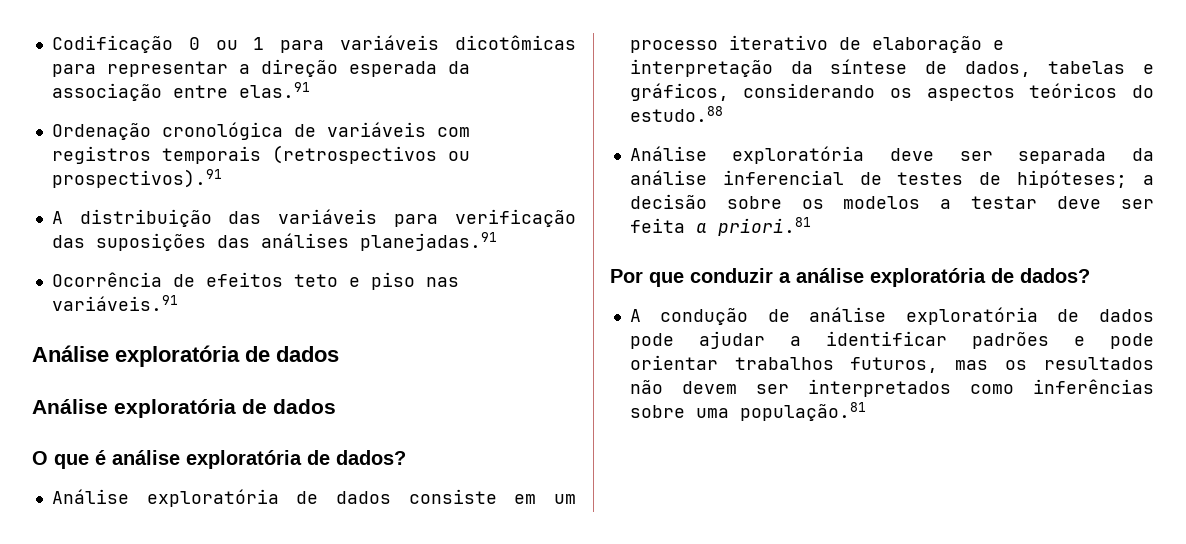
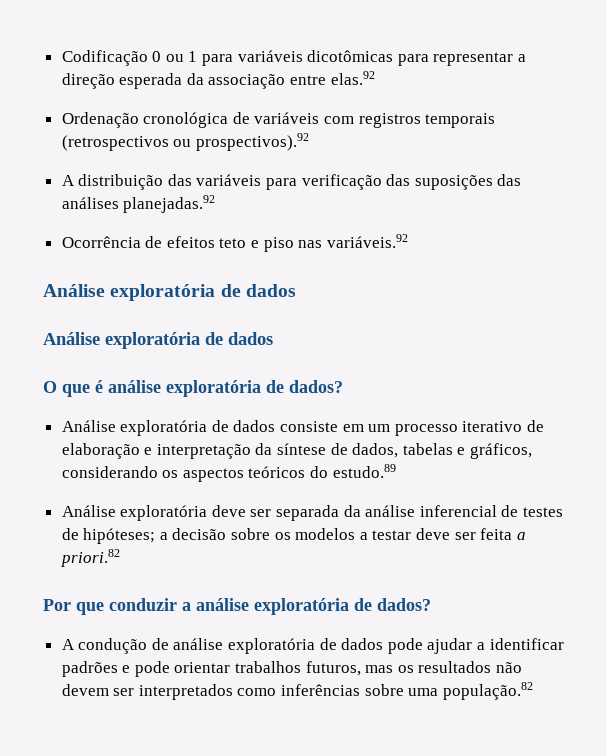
- Codificação 0 ou 1 para variáveis dicotômicas para representar a direção esperada da associação entre elas.91
+ Codificação 0 ou 1 para variáveis dicotômicas para representar a direção esperada da associação entre elas.92
- Ordenação cronológica de variáveis com registros temporais (retrospectivos ou prospectivos).91
+ Ordenação cronológica de variáveis com registros temporais (retrospectivos ou prospectivos).92
- A distribuição das variáveis para verificação das suposições das análises planejadas.91
+ A distribuição das variáveis para verificação das suposições das análises planejadas.92
- Ocorrência de efeitos teto e piso nas variáveis.91
+ Ocorrência de efeitos teto e piso nas variáveis.92
- Análise exploratória de dados consiste em um processo iterativo de elaboração e interpretação da síntese de dados, tabelas e gráficos, considerando os aspectos teóricos do estudo.88
+ Análise exploratória de dados consiste em um processo iterativo de elaboração e interpretação da síntese de dados, tabelas e gráficos, considerando os aspectos teóricos do estudo.89
- Análise exploratória deve ser separada da análise inferencial de testes de hipóteses; a decisão sobre os modelos a testar deve ser feita a priori.81
+ Análise exploratória deve ser separada da análise inferencial de testes de hipóteses; a decisão sobre os modelos a testar deve ser feita a priori.82
- A condução de análise exploratória de dados pode ajudar a identificar padrões e pode orientar trabalhos futuros, mas os resultados não devem ser interpretados como inferências sobre uma população.81
+ A condução de análise exploratória de dados pode ajudar a identificar padrões e pode orientar trabalhos futuros, mas os resultados não devem ser interpretados como inferências sobre uma população.82

